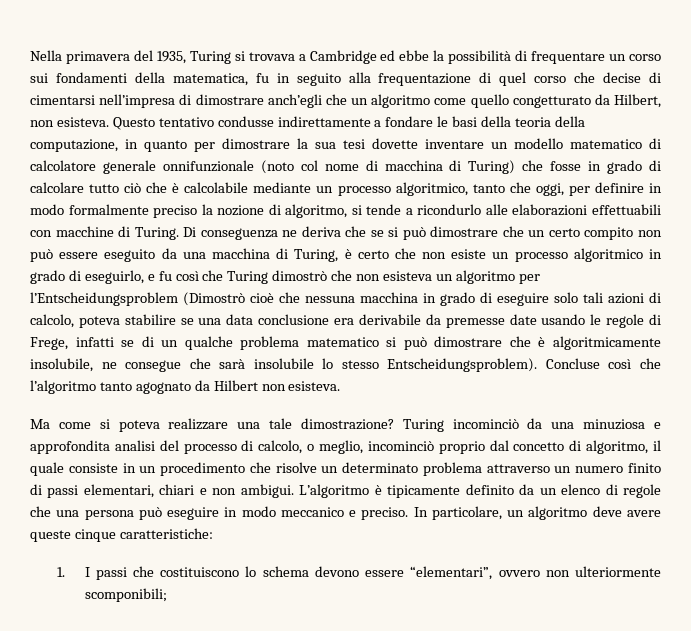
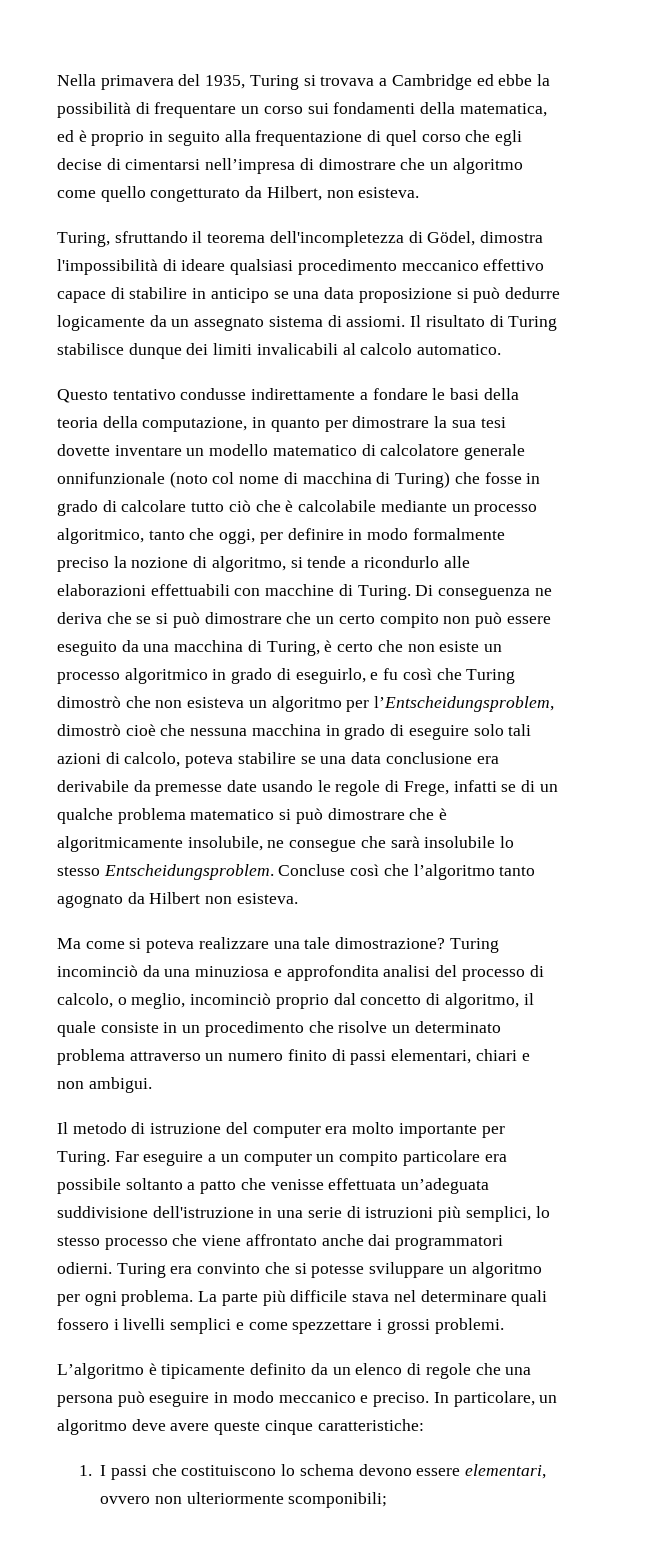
- Nella primavera del 1935, Turing si trovava a Cambridge ed ebbe la possibilità di frequentare un corso sui fondamenti della matematica, fu in seguito alla frequentazione di quel corso che decise di cimentarsi nell’impresa di dimostrare anch’egli che un algoritmo come quello congetturato da Hilbert, non esisteva. Questo tentativo condusse indirettamente a fondare le basi della teoria della computazione, in quanto per dimostrare la sua tesi dovette inventare un modello matematico di calcolatore generale onnifunzionale (noto col nome di macchina di Turing) che fosse in grado di calcolare tutto ciò che è calcolabile mediante un processo algoritmico, tanto che oggi, per definire in modo formalmente preciso la nozione di algoritmo, si tende a ricondurlo alle elaborazioni effettuabili con macchine di Turing.
+ Nella primavera del 1935, Turing si trovava a Cambridge ed ebbe la possibilità di frequentare un corso sui fondamenti della matematica, ed è proprio in seguito alla frequentazione di quel corso che egli decise di cimentarsi nell’impresa di dimostrare che un algoritmo come quello congetturato da Hilbert, non esisteva.
+ Turing, sfruttando il teorema dell'incompletezza di Gödel, dimostra l'impossibilità di ideare qualsiasi procedimento meccanico effettivo capace di stabilire in anticipo se una data proposizione si può dedurre logicamente da un assegnato sistema di assiomi. Il risultato di Turing stabilisce dunque dei limiti invalicabili al calcolo automatico.
+ Questo tentativo condusse indirettamente a fondare le basi della teoria della computazione, in quanto per dimostrare la sua tesi dovette inventare un modello matematico di calcolatore generale onnifunzionale (noto col nome di macchina di Turing) che fosse in grado di calcolare tutto ciò che è calcolabile mediante un processo algoritmico, tanto che oggi, per definire in modo formalmente preciso la nozione di algoritmo, si tende a ricondurlo alle elaborazioni effettuabili con macchine di Turing.
- Di conseguenza ne deriva che se si può dimostrare che un certo compito non può essere eseguito da una macchina di Turing, è certo che non esiste un processo algoritmico in grado di eseguirlo, e fu così che Turing dimostrò che non esisteva un algoritmo per l’Entscheidungsproblem (Dimostrò cioè che nessuna macchina in grado di eseguire solo tali azioni di calcolo, poteva stabilire se una data conclusione era derivabile da premesse date usando le regole di Frege, infatti se di un qualche problema matematico si può dimostrare che è algoritmicamente insolubile, ne consegue che sarà insolubile lo stesso Entscheidungsproblem).
+ Di conseguenza ne deriva che se si può dimostrare che un certo compito non può essere eseguito da una macchina di Turing, è certo che non esiste un processo algoritmico in grado di eseguirlo, e fu così che Turing dimostrò che non esisteva un algoritmo per l’Entscheidungsproblem, dimostrò cioè che nessuna macchina in grado di eseguire solo tali azioni di calcolo, poteva stabilire se una data conclusione era derivabile da premesse date usando le regole di Frege, infatti se di un qualche problema matematico si può dimostrare che è algoritmicamente insolubile, ne consegue che sarà insolubile lo stesso Entscheidungsproblem.
- Turing incominciò da una minuziosa e approfondita analisi del processo di calcolo, o meglio, incominciò proprio dal concetto di algoritmo, il quale consiste in un procedimento che risolve un determinato problema attraverso un numero finito di passi elementari, chiari e non ambigui. L’algoritmo è tipicamente definito da un elenco di regole che una persona può eseguire in modo meccanico e preciso.
+ Turing incominciò da una minuziosa e approfondita analisi del processo di calcolo, o meglio, incominciò proprio dal concetto di algoritmo, il quale consiste in un procedimento che risolve un determinato problema attraverso un numero finito di passi elementari, chiari e non ambigui.
+ Il metodo di istruzione del computer era molto importante per Turing. Far eseguire a un computer un compito particolare era possibile soltanto a patto che venisse effettuata un’adeguata suddivisione dell'istruzione in una serie di istruzioni più semplici, lo stesso processo che viene affrontato anche dai programmatori odierni. Turing era convinto che si potesse sviluppare un algoritmo per ogni problema. La parte più difficile stava nel determinare quali fossero i livelli semplici e come spezzettare i grossi problemi.
+ L’algoritmo è tipicamente definito da un elenco di regole che una persona può eseguire in modo meccanico e preciso.
- 1. I passi che costituiscono lo schema devono essere “elementari”, ovvero non ulteriormente scomponibili;
+ 1. I passi che costituiscono lo schema devono essere elementari, ovvero non ulteriormente scomponibili;

